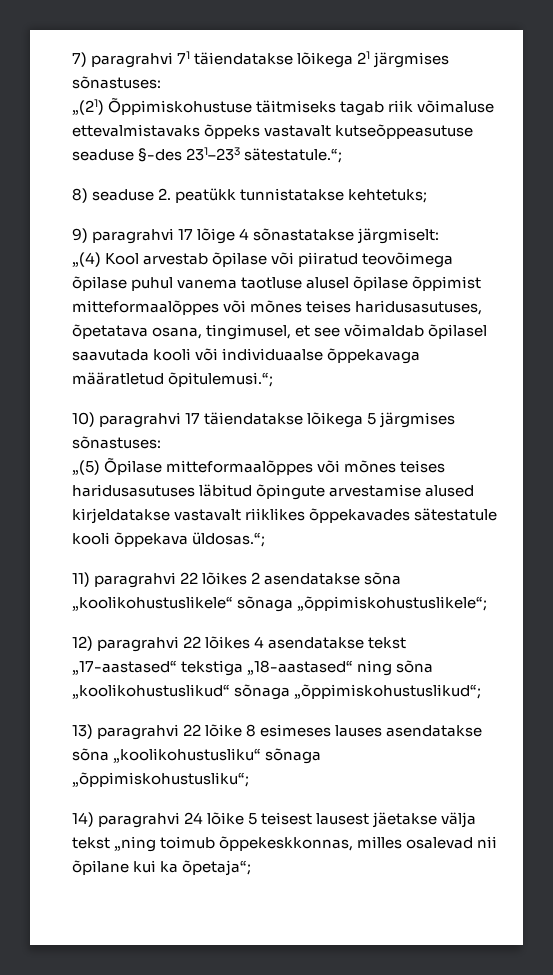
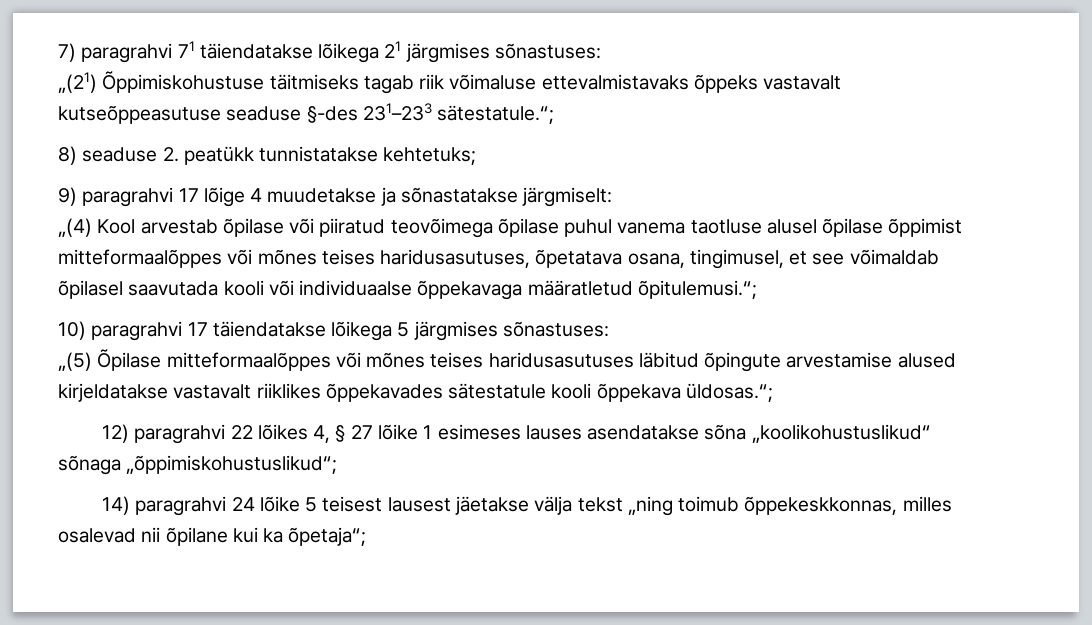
- 9) paragrahvi 17 lõige 4 sõnastatakse järgmiselt:
+ 9) paragrahvi 17 lõige 4 muudetakse ja sõnastatakse järgmiselt:
- 11) paragrahvi 22 lõikes 2 asendatakse sõna „koolikohustuslikele“ sõnaga „õppimiskohustuslikele“;
- 12) paragrahvi 22 lõikes 4 asendatakse tekst „17-aastased“ tekstiga „18-aastased“ ning sõna „koolikohustuslikud“ sõnaga „õppimiskohustuslikud“;
- 13) paragrahvi 22 lõike 8 esimeses lauses asendatakse sõna „koolikohustusliku“ sõnaga „õppimiskohustusliku“;
+ 12) paragrahvi 22 lõikes 4, § 27 lõike 1 esimeses lauses asendatakse sõna „koolikohustuslikud“ sõnaga „õppimiskohustuslikud“;

